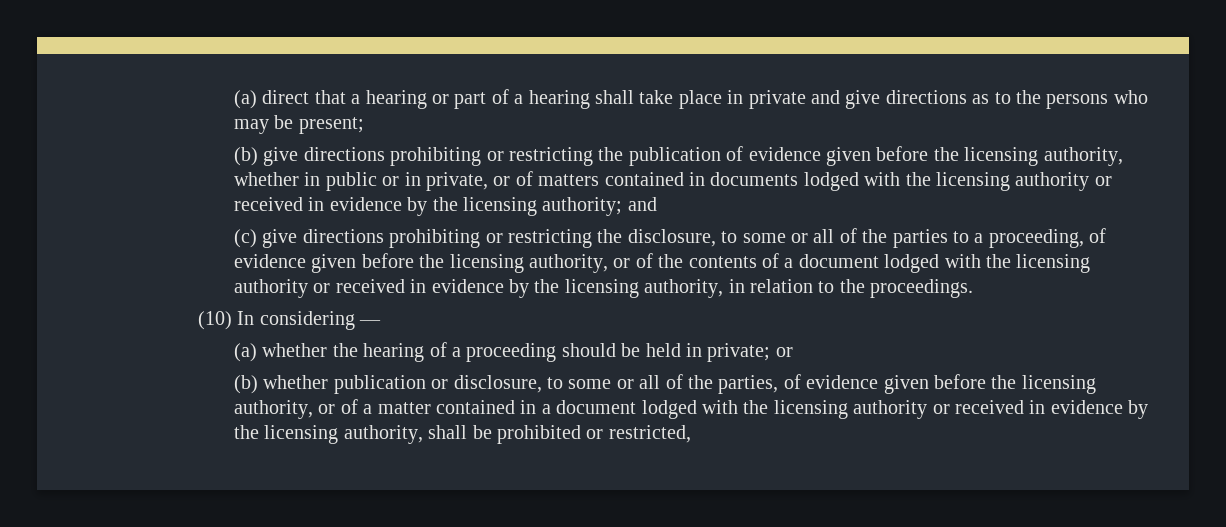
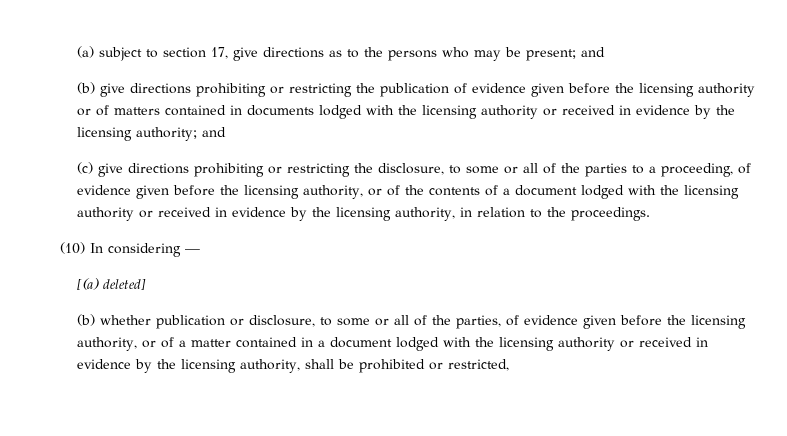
- (a) direct that a hearing or part of a hearing shall take place in private and give directions as to the persons who may be present;
+ (a) subject to section 17, give directions as to the persons who may be present; and
- (b) give directions prohibiting or restricting the publication of evidence given before the licensing authority, whether in public or in private, or of matters contained in documents lodged with the licensing authority or received in evidence by the licensing authority; and
+ (b) give directions prohibiting or restricting the publication of evidence given before the licensing authority or of matters contained in documents lodged with the licensing authority or received in evidence by the licensing authority; and
- (a) whether the hearing of a proceeding should be held in private; or
+ [(a) deleted]

